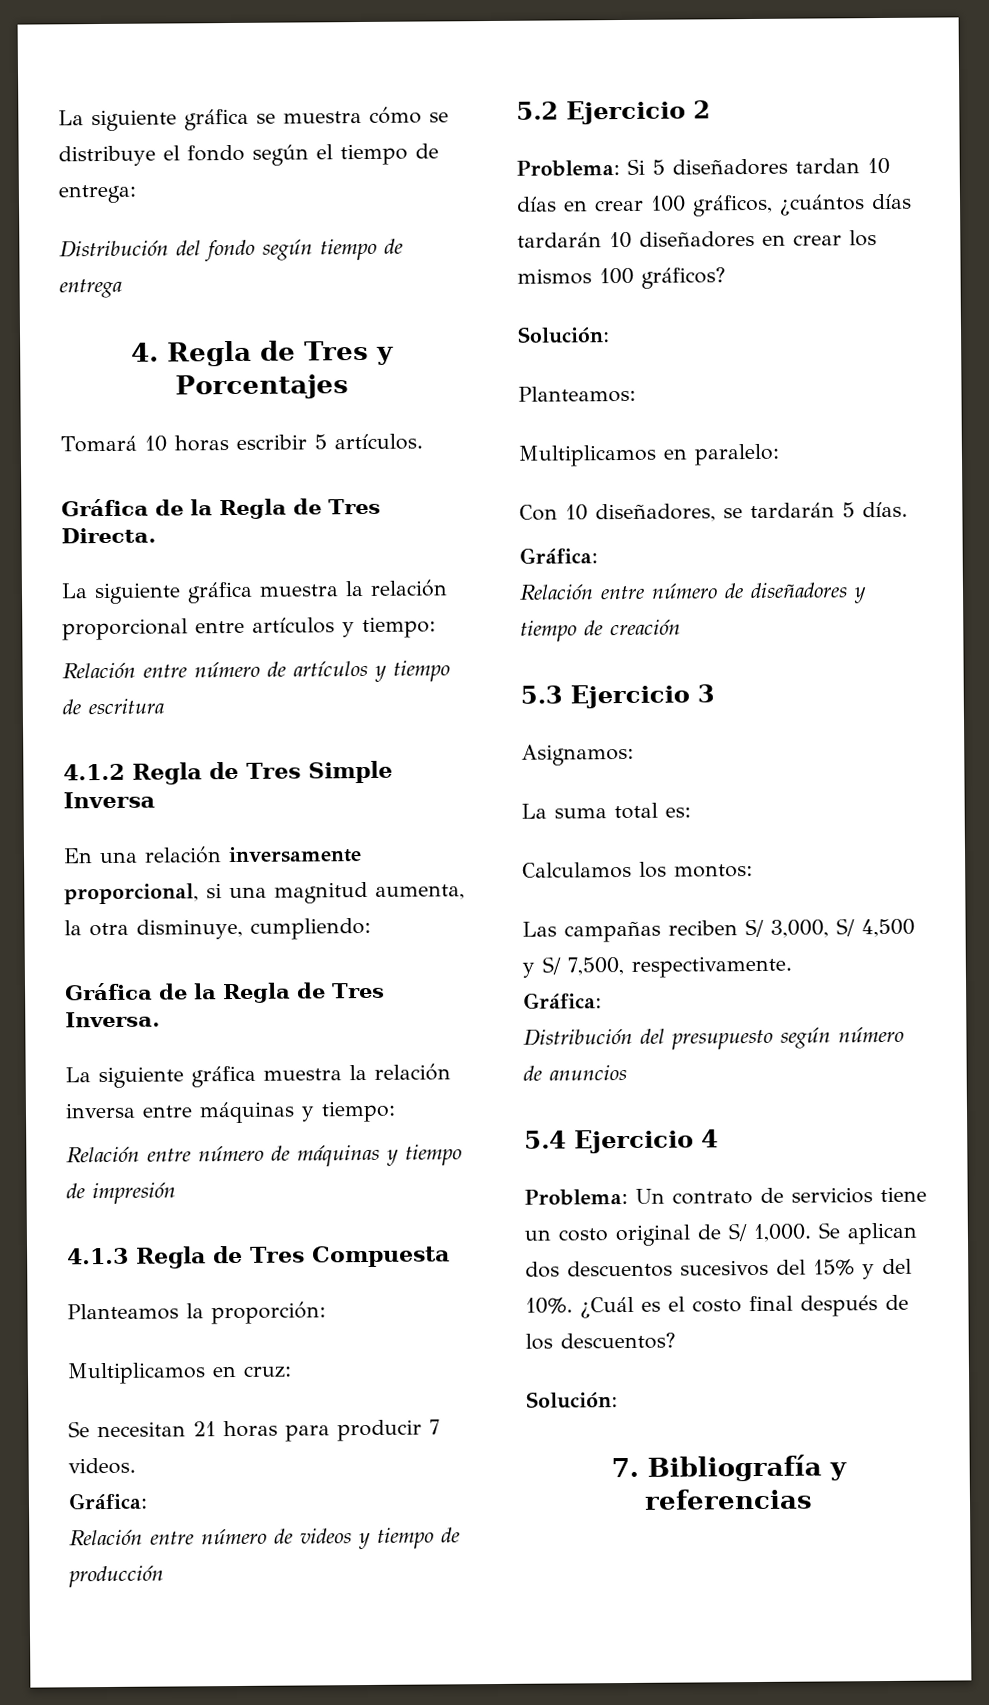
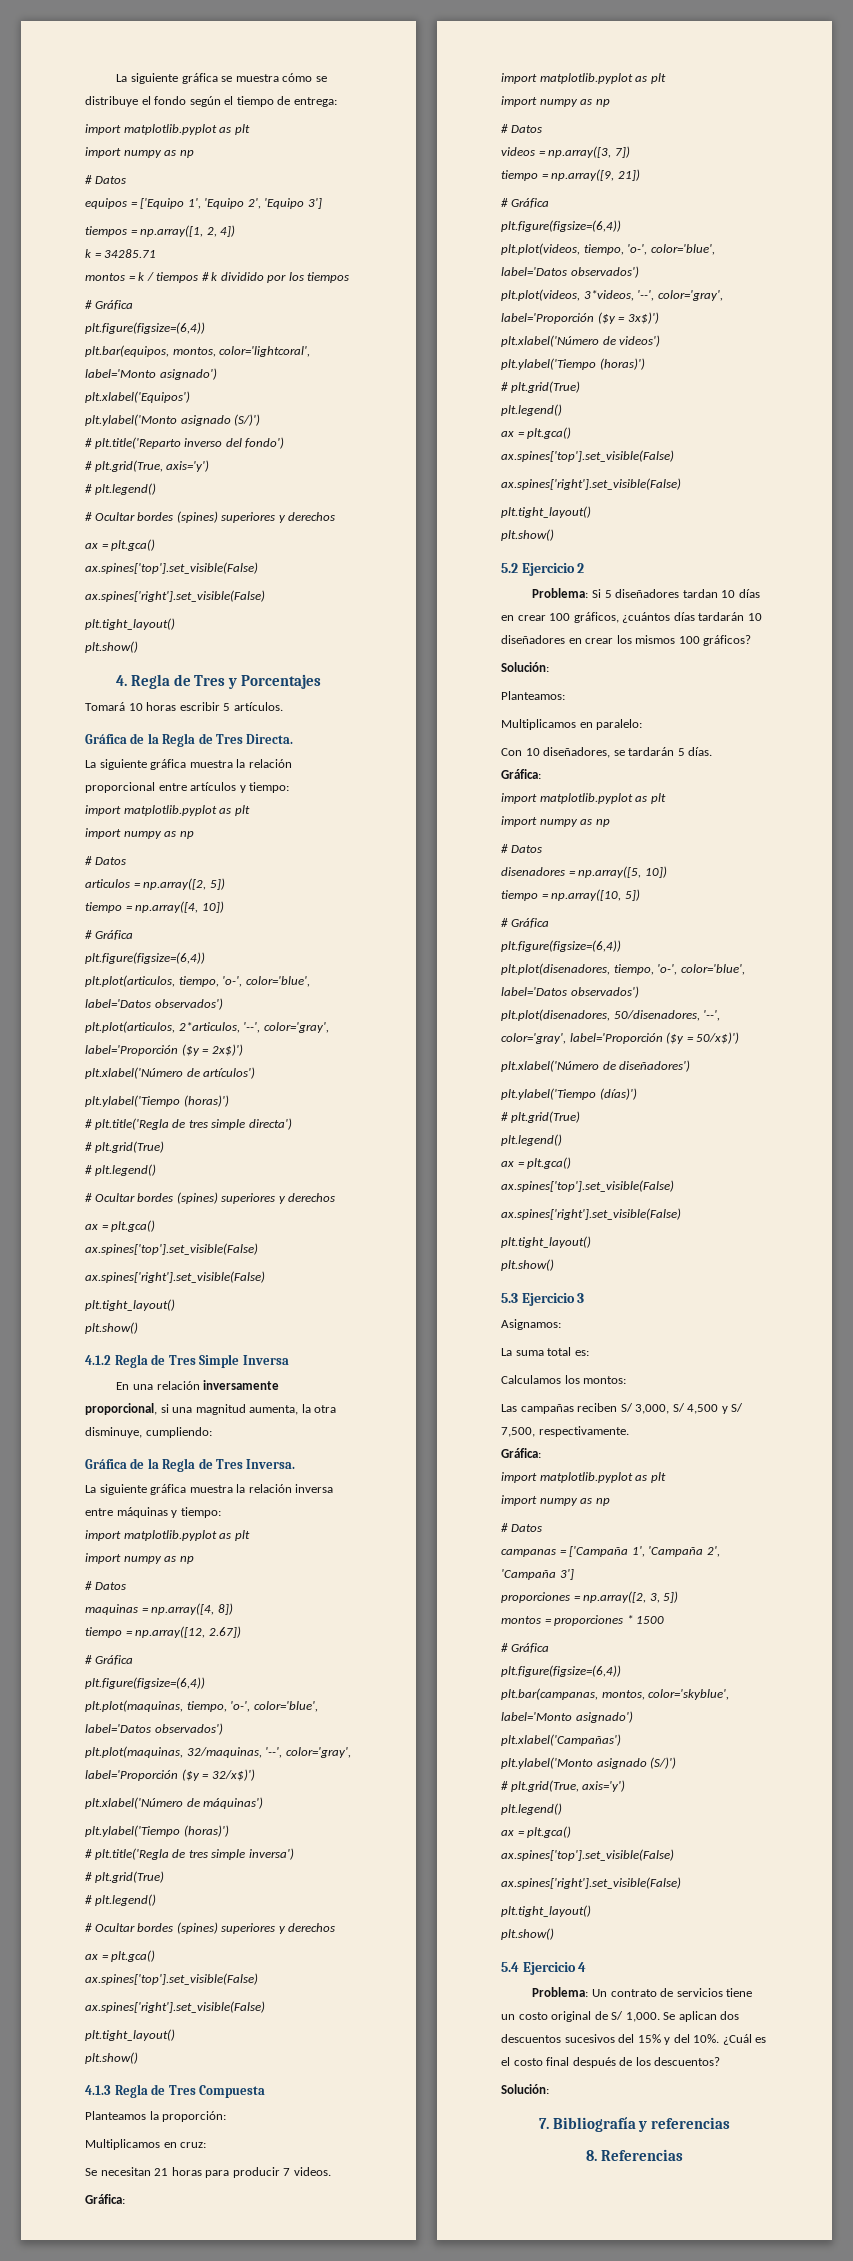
  La siguiente gráfica se muestra cómo se distribuye el fondo según el tiempo de entrega:
- Distribución del fondo según tiempo de entrega
+ import matplotlib.pyplot as plt
+ import numpy as np
+ # Datos
+ equipos = ['Equipo 1', 'Equipo 2', 'Equipo 3']
+ tiempos = np.array([1, 2, 4])
+ k = 34285.71
+ montos = k / tiempos # k dividido por los tiempos
+ # Gráfica
+ plt.figure(figsize=(6,4))
+ plt.bar(equipos, montos, color='lightcoral', label='Monto asignado')
+ plt.xlabel('Equipos')
+ plt.ylabel('Monto asignado (S/)')
+ # plt.title('Reparto inverso del fondo')
+ # plt.grid(True, axis='y')
+ # plt.legend()
+ # Ocultar bordes (spines) superiores y derechos
+ ax = plt.gca()
+ ax.spines['top'].set_visible(False)
+ ax.spines['right'].set_visible(False)
+ plt.tight_layout()
+ plt.show()
  La siguiente gráfica muestra la relación proporcional entre artículos y tiempo:
- Relación entre número de artículos y tiempo de escritura
+ import matplotlib.pyplot as plt
+ import numpy as np
+ # Datos
+ articulos = np.array([2, 5])
+ tiempo = np.array([4, 10])
+ # Gráfica
+ plt.figure(figsize=(6,4))
+ plt.plot(articulos, tiempo, 'o-', color='blue', label='Datos observados')
+ plt.plot(articulos, 2*articulos, '--', color='gray', label='Proporción ($y = 2x$)')
+ plt.xlabel('Número de artículos')
+ plt.ylabel('Tiempo (horas)')
+ # plt.title('Regla de tres simple directa')
+ # plt.grid(True)
+ # plt.legend()
+ # Ocultar bordes (spines) superiores y derechos
+ ax = plt.gca()
+ ax.spines['top'].set_visible(False)
+ ax.spines['right'].set_visible(False)
+ plt.tight_layout()
+ plt.show()
  La siguiente gráfica muestra la relación inversa entre máquinas y tiempo:
- Relación entre número de máquinas y tiempo de impresión
+ import matplotlib.pyplot as plt
+ import numpy as np
+ # Datos
+ maquinas = np.array([4, 8])
+ tiempo = np.array([12, 2.67])
+ # Gráfica
+ plt.figure(figsize=(6,4))
+ plt.plot(maquinas, tiempo, 'o-', color='blue', label='Datos observados')
+ plt.plot(maquinas, 32/maquinas, '--', color='gray', label='Proporción ($y = 32/x$)')
+ plt.xlabel('Número de máquinas')
+ plt.ylabel('Tiempo (horas)')
+ # plt.title('Regla de tres simple inversa')
+ # plt.grid(True)
+ # plt.legend()
+ # Ocultar bordes (spines) superiores y derechos
+ ax = plt.gca()
+ ax.spines['top'].set_visible(False)
+ ax.spines['right'].set_visible(False)
+ plt.tight_layout()
+ plt.show()
  Se necesitan 21 horas para producir 7 videos.
  Gráfica:
- Relación entre número de videos y tiempo de producción
+ import matplotlib.pyplot as plt
+ import numpy as np
+ # Datos
+ videos = np.array([3, 7])
+ tiempo = np.array([9, 21])
+ # Gráfica
+ plt.figure(figsize=(6,4))
+ plt.plot(videos, tiempo, 'o-', color='blue', label='Datos observados')
+ plt.plot(videos, 3*videos, '--', color='gray', label='Proporción ($y = 3x$)')
+ plt.xlabel('Número de videos')
+ plt.ylabel('Tiempo (horas)')
+ # plt.grid(True)
+ plt.legend()
+ ax = plt.gca()
+ ax.spines['top'].set_visible(False)
+ ax.spines['right'].set_visible(False)
+ plt.tight_layout()
+ plt.show()
  Con 10 diseñadores, se tardarán 5 días.
  Gráfica:
- Relación entre número de diseñadores y tiempo de creación
+ import matplotlib.pyplot as plt
+ import numpy as np
+ # Datos
+ disenadores = np.array([5, 10])
+ tiempo = np.array([10, 5])
+ # Gráfica
+ plt.figure(figsize=(6,4))
+ plt.plot(disenadores, tiempo, 'o-', color='blue', label='Datos observados')
+ plt.plot(disenadores, 50/disenadores, '--', color='gray', label='Proporción ($y = 50/x$)')
+ plt.xlabel('Número de diseñadores')
+ plt.ylabel('Tiempo (días)')
+ # plt.grid(True)
+ plt.legend()
+ ax = plt.gca()
+ ax.spines['top'].set_visible(False)
+ ax.spines['right'].set_visible(False)
+ plt.tight_layout()
+ plt.show()
  Las campañas reciben S/ 3,000, S/ 4,500 y S/ 7,500, respectivamente.
  Gráfica:
- Distribución del presupuesto según número de anuncios
+ import matplotlib.pyplot as plt
+ import numpy as np
+ # Datos
+ campanas = ['Campaña 1', 'Campaña 2', 'Campaña 3']
+ proporciones = np.array([2, 3, 5])
+ montos = proporciones * 1500
+ # Gráfica
+ plt.figure(figsize=(6,4))
+ plt.bar(campanas, montos, color='skyblue', label='Monto asignado')
+ plt.xlabel('Campañas')
+ plt.ylabel('Monto asignado (S/)')
+ # plt.grid(True, axis='y')
+ plt.legend()
+ ax = plt.gca()
+ ax.spines['top'].set_visible(False)
+ ax.spines['right'].set_visible(False)
+ plt.tight_layout()
+ plt.show()
+ 8. Referencias

